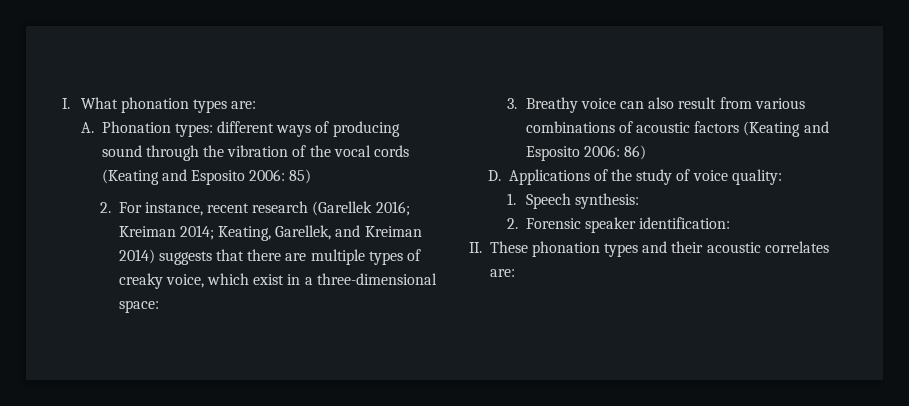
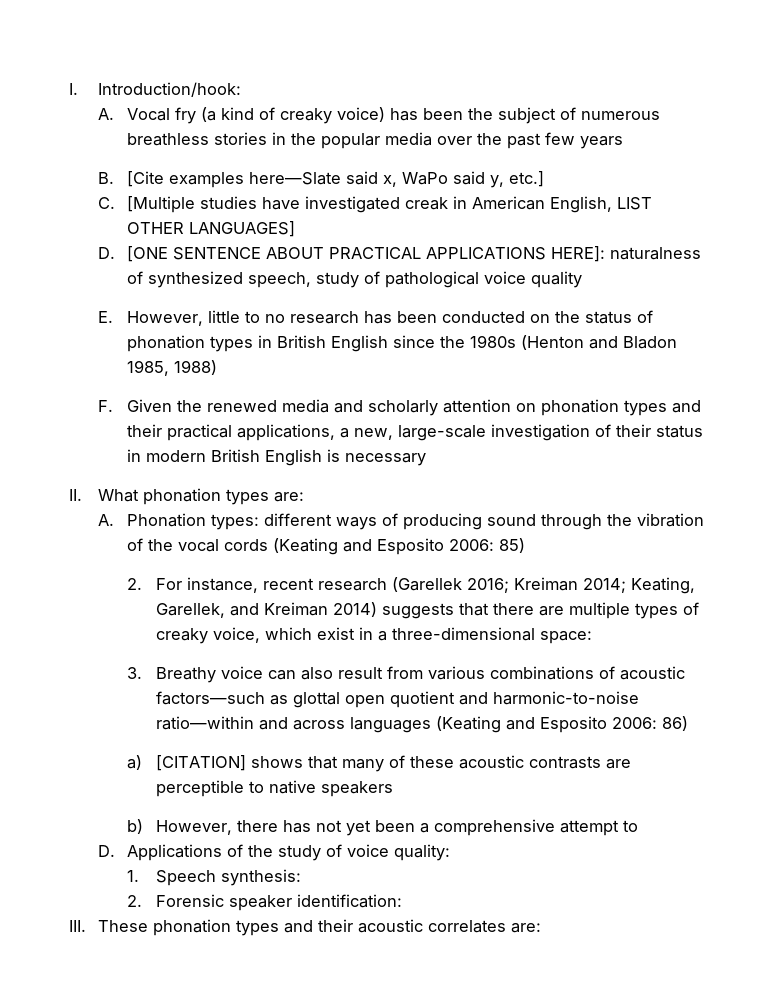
- I. What phonation types are:
+ I. Introduction/hook:
+ A. Vocal fry (a kind of creaky voice) has been the subject of numerous breathless stories in the popular media over the past few years
+ B. [Cite examples here—Slate said x, WaPo said y, etc.]
+ C. [Multiple studies have investigated creak in American English, LIST OTHER LANGUAGES]
+ D. [ONE SENTENCE ABOUT PRACTICAL APPLICATIONS HERE]: naturalness of synthesized speech, study of pathological voice quality
+ E. However, little to no research has been conducted on the status of phonation types in British English since the 1980s (Henton and Bladon 1985, 1988)
+ F. Given the renewed media and scholarly attention on phonation types and their practical applications, a new, large-scale investigation of their status in modern British English is necessary
+ II. What phonation types are:
- 3. Breathy voice can also result from various combinations of acoustic factors (Keating and Esposito 2006: 86)
+ 3. Breathy voice can also result from various combinations of acoustic factors—such as glottal open quotient and harmonic-to-noise ratio—within and across languages (Keating and Esposito 2006: 86)
+ a) [CITATION] shows that many of these acoustic contrasts are perceptible to native speakers
+ b) However, there has not yet been a comprehensive attempt to
- II. These phonation types and their acoustic correlates are:
+ III. These phonation types and their acoustic correlates are:

